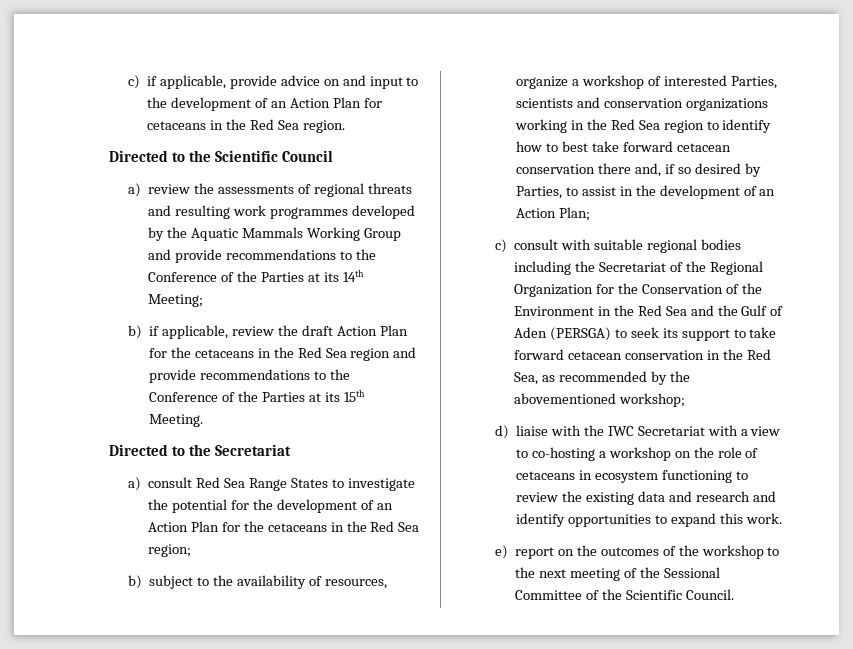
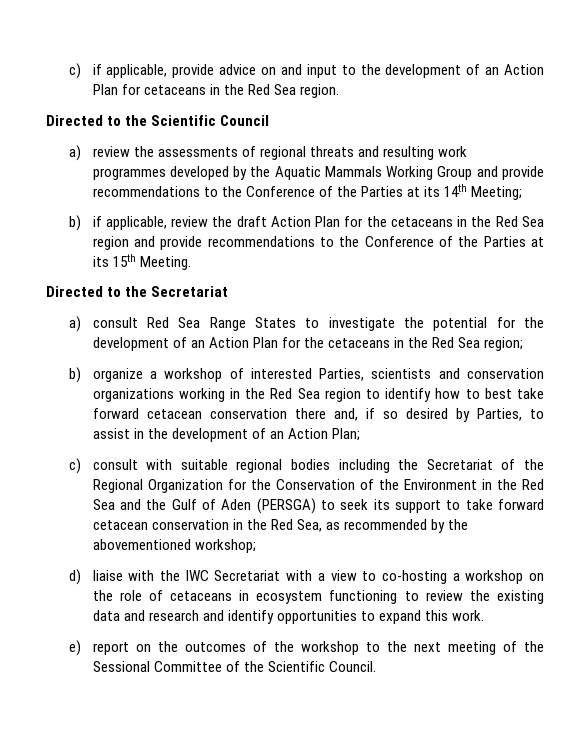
- b) subject to the availability of resources, organize a workshop of interested Parties, scientists and conservation organizations working in the Red Sea region to identify how to best take forward cetacean conservation there and, if so desired by Parties, to assist in the development of an Action Plan;
+ b) organize a workshop of interested Parties, scientists and conservation organizations working in the Red Sea region to identify how to best take forward cetacean conservation there and, if so desired by Parties, to assist in the development of an Action Plan;

